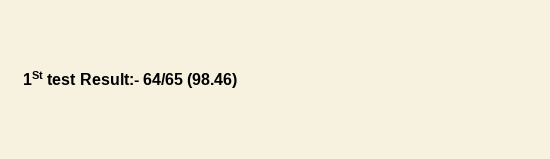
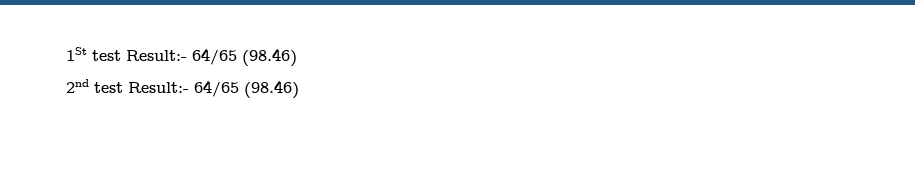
+ 2nd test Result:- 64/65 (98.46)

